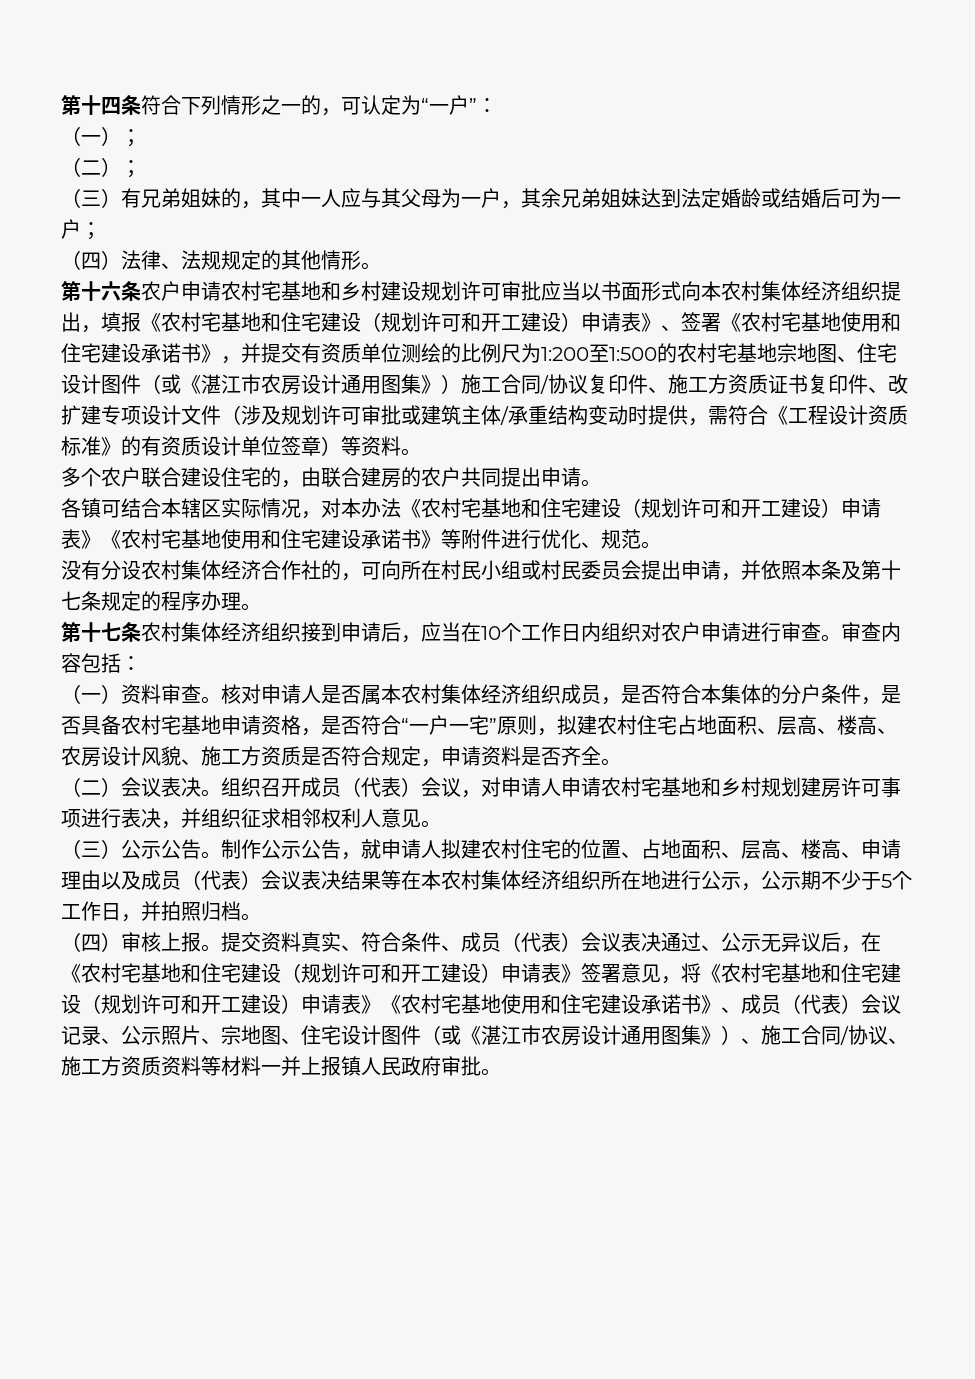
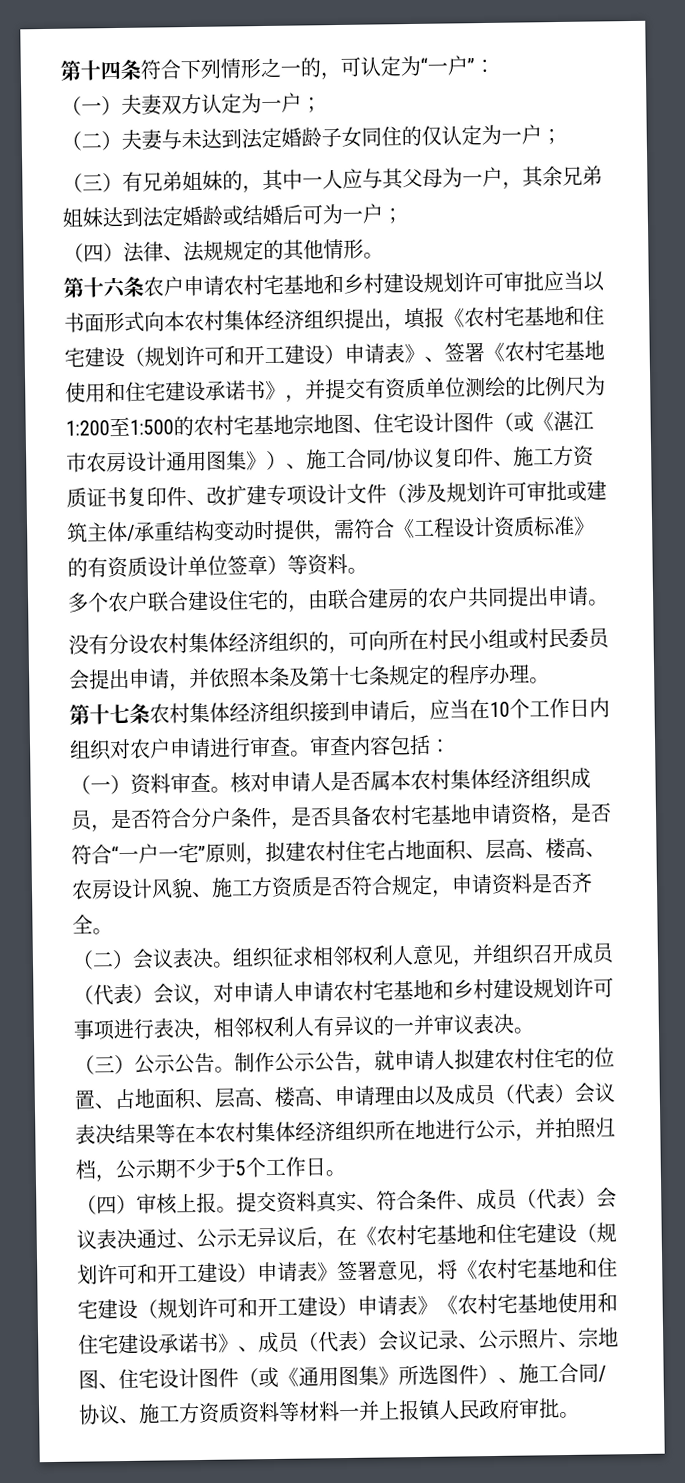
- （一）；
- （二）；
+ （一）夫妻双方认定为一户；
+ （二）夫妻与未达到法定婚龄子女同住的仅认定为一户；
- 第十六条农户申请农村宅基地和乡村建设规划许可审批应当以书面形式向本农村集体经济组织提出，填报《农村宅基地和住宅建设（规划许可和开工建设）申请表》、签署《农村宅基地使用和住宅建设承诺书》，并提交有资质单位测绘的比例尺为1:200至1:500的农村宅基地宗地图、住宅设计图件（或《湛江市农房设计通用图集》）施工合同/协议复印件、施工方资质证书复印件、改扩建专项设计文件（涉及规划许可审批或建筑主体/承重结构变动时提供，需符合《工程设计资质标准》的有资质设计单位签章）等资料。
+ 第十六条农户申请农村宅基地和乡村建设规划许可审批应当以书面形式向本农村集体经济组织提出，填报《农村宅基地和住宅建设（规划许可和开工建设）申请表》、签署《农村宅基地使用和住宅建设承诺书》，并提交有资质单位测绘的比例尺为1:200至1:500的农村宅基地宗地图、住宅设计图件（或《湛江市农房设计通用图集》）、施工合同/协议复印件、施工方资质证书复印件、改扩建专项设计文件（涉及规划许可审批或建筑主体/承重结构变动时提供，需符合《工程设计资质标准》的有资质设计单位签章）等资料。
- 各镇可结合本辖区实际情况，对本办法《农村宅基地和住宅建设（规划许可和开工建设）申请表》《农村宅基地使用和住宅建设承诺书》等附件进行优化、规范。
- 没有分设农村集体经济合作社的，可向所在村民小组或村民委员会提出申请，并依照本条及第十七条规定的程序办理。
+ 没有分设农村集体经济组织的，可向所在村民小组或村民委员会提出申请，并依照本条及第十七条规定的程序办理。
- 核对申请人是否属本农村集体经济组织成员，是否符合本集体的分户条件，是否具备农村宅基地申请资格，是否符合“一户一宅”原则，拟建农村住宅占地面积、层高、楼高、农房设计风貌、施工方资质是否符合规定，申请资料是否齐全。
+ 核对申请人是否属本农村集体经济组织成员，是否符合分户条件，是否具备农村宅基地申请资格，是否符合“一户一宅”原则，拟建农村住宅占地面积、层高、楼高、农房设计风貌、施工方资质是否符合规定，申请资料是否齐全。
- 组织召开成员（代表）会议，对申请人申请农村宅基地和乡村规划建房许可事项进行表决，并组织征求相邻权利人意见。
+ 组织征求相邻权利人意见，并组织召开成员（代表）会议，对申请人申请农村宅基地和乡村建设规划许可事项进行表决，相邻权利人有异议的一并审议表决。
- 制作公示公告，就申请人拟建农村住宅的位置、占地面积、层高、楼高、申请理由以及成员（代表）会议表决结果等在本农村集体经济组织所在地进行公示，公示期不少于5个工作日，并拍照归档。
+ 制作公示公告，就申请人拟建农村住宅的位置、占地面积、层高、楼高、申请理由以及成员（代表）会议表决结果等在本农村集体经济组织所在地进行公示，并拍照归档，公示期不少于5个工作日。
- 提交资料真实、符合条件、成员（代表）会议表决通过、公示无异议后，在《农村宅基地和住宅建设（规划许可和开工建设）申请表》签署意见，将《农村宅基地和住宅建设（规划许可和开工建设）申请表》《农村宅基地使用和住宅建设承诺书》、成员（代表）会议记录、公示照片、宗地图、住宅设计图件（或《湛江市农房设计通用图集》）、施工合同/协议、施工方资质资料等材料一并上报镇人民政府审批。
+ 提交资料真实、符合条件、成员（代表）会议表决通过、公示无异议后，在《农村宅基地和住宅建设（规划许可和开工建设）申请表》签署意见，将《农村宅基地和住宅建设（规划许可和开工建设）申请表》《农村宅基地使用和住宅建设承诺书》、成员（代表）会议记录、公示照片、宗地图、住宅设计图件（或《通用图集》所选图件）、施工合同/协议、施工方资质资料等材料一并上报镇人民政府审批。

